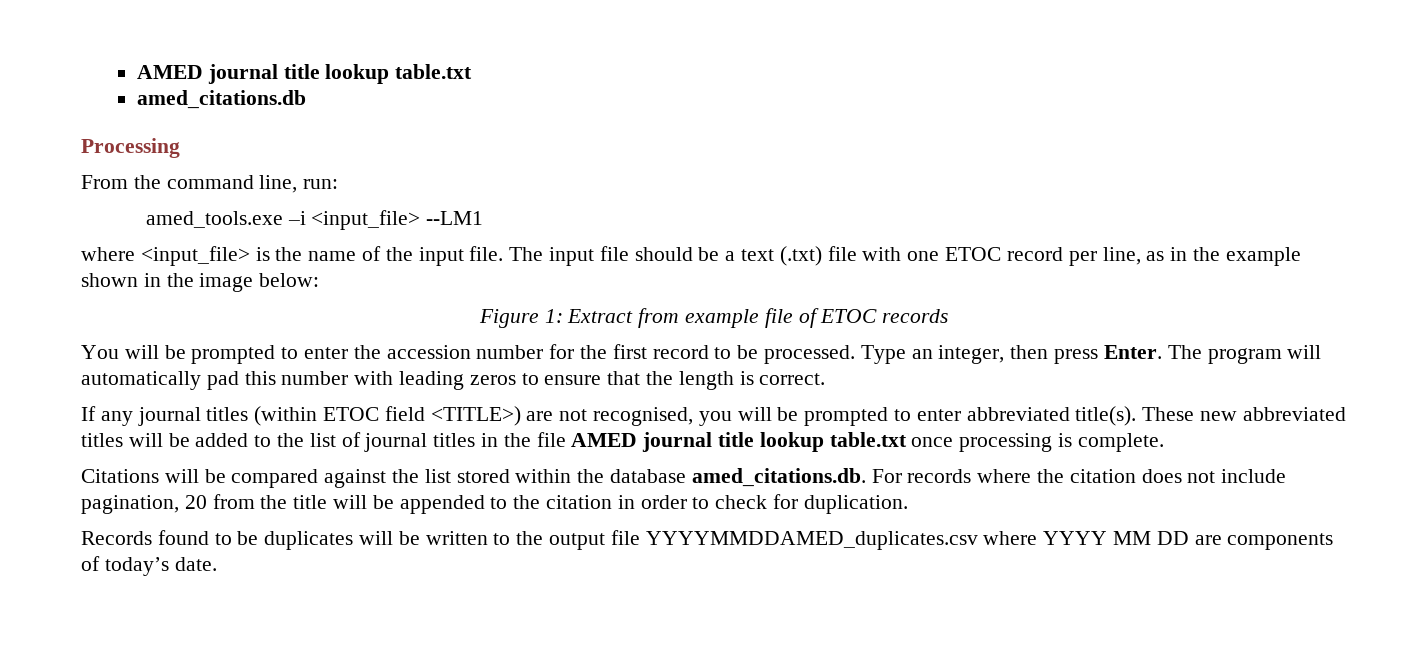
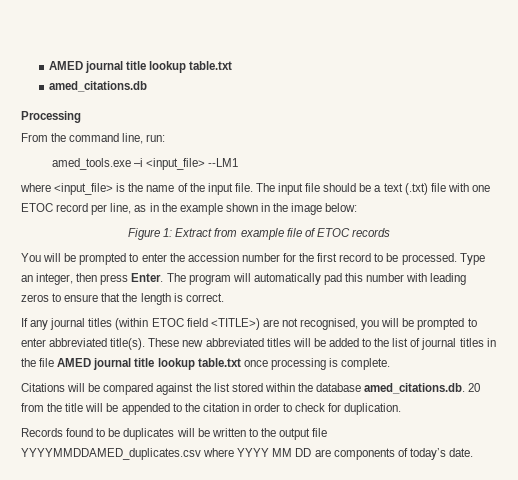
- Citations will be compared against the list stored within the database amed_citations.db. For records where the citation does not include pagination, 20 from the title will be appended to the citation in order to check for duplication.
+ Citations will be compared against the list stored within the database amed_citations.db. 20 from the title will be appended to the citation in order to check for duplication.

